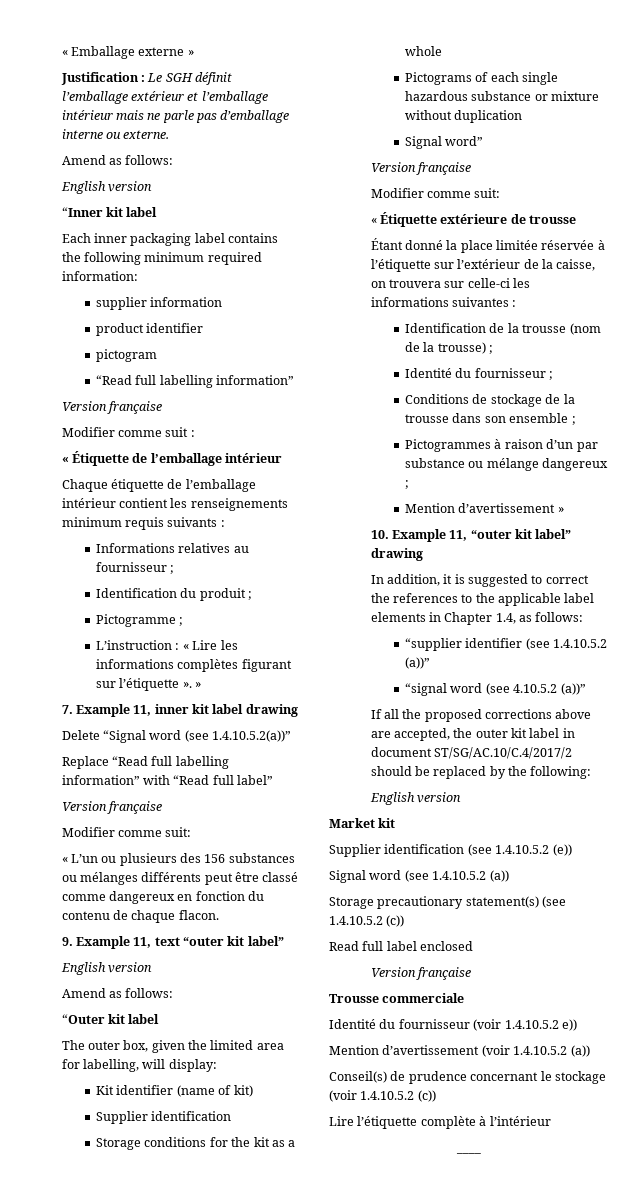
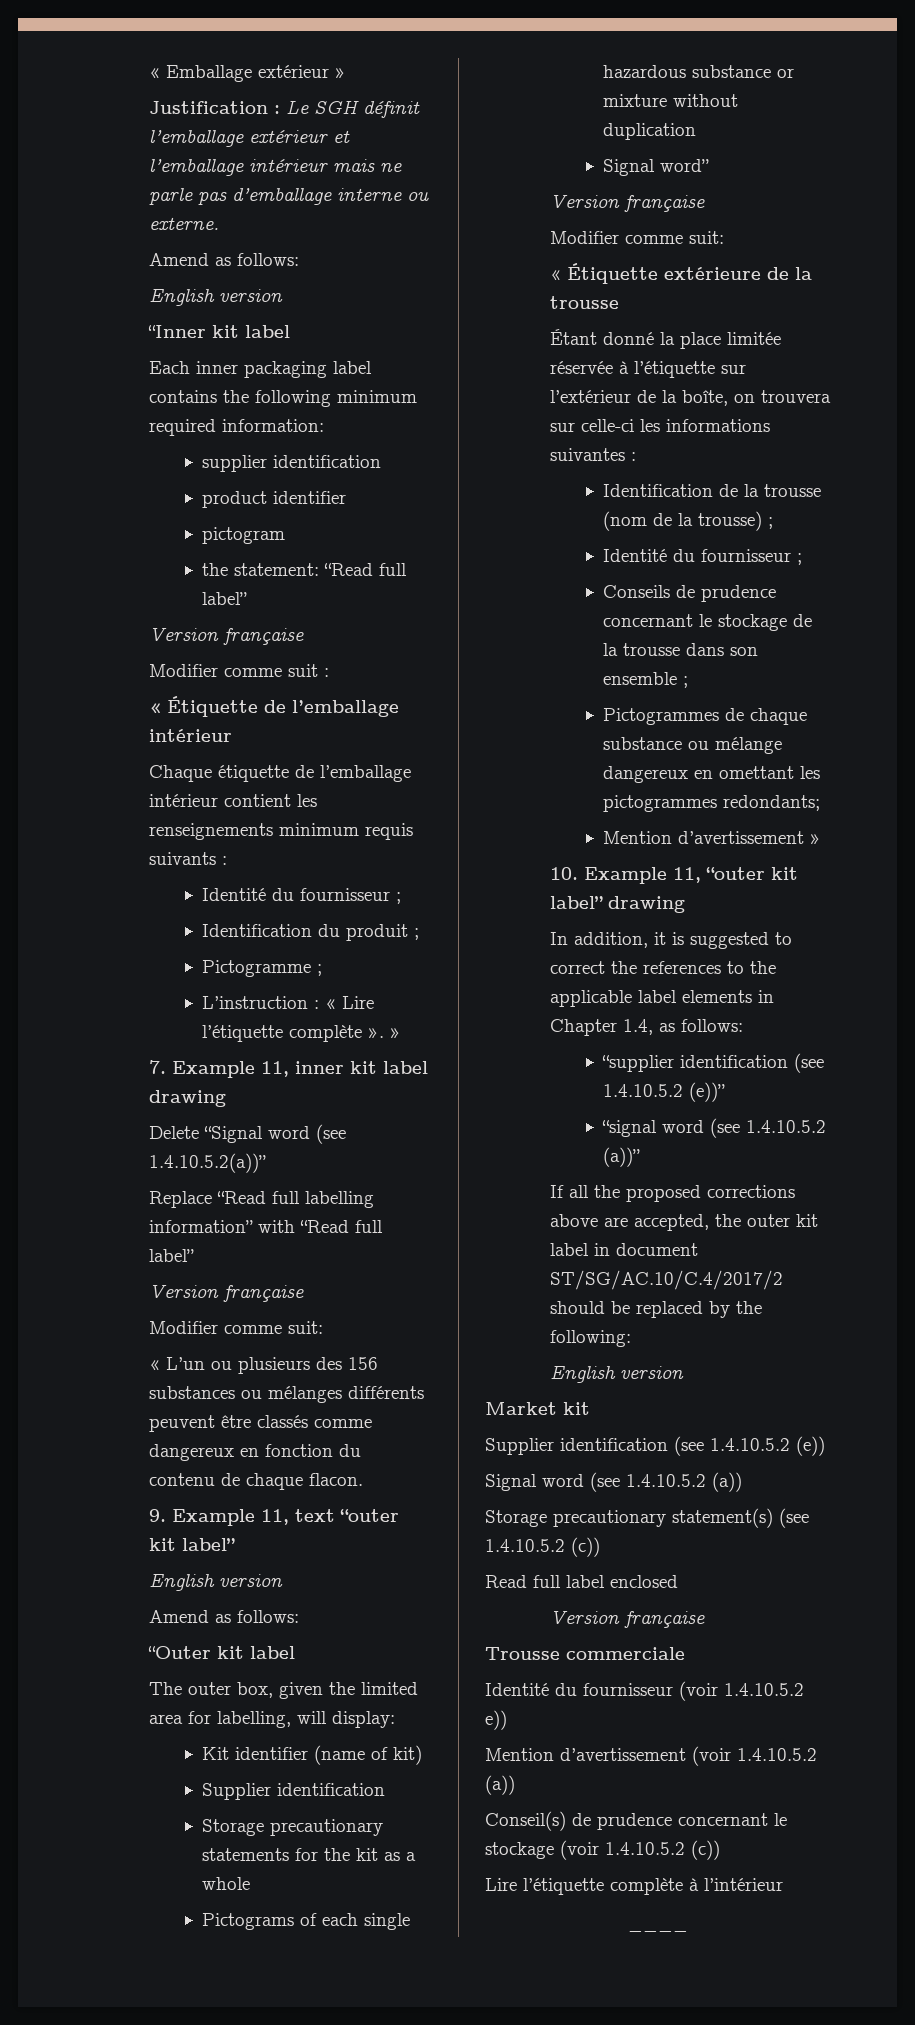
- « Emballage externe »
+ « Emballage extérieur »
- supplier information
+ supplier identification
  pictogram
- “Read full labelling information”
+ the statement: “Read full label”
  Chaque étiquette de l’emballage intérieur contient les renseignements minimum requis suivants :
- Informations relatives au fournisseur ;
+ Identité du fournisseur ;
- L’instruction : « Lire les informations complètes figurant sur l’étiquette ». »
+ L’instruction : « Lire l’étiquette complète ». »
- « L’un ou plusieurs des 156 substances ou mélanges différents peut être classé comme dangereux en fonction du contenu de chaque flacon.
+ « L’un ou plusieurs des 156 substances ou mélanges différents peuvent être classés comme dangereux en fonction du contenu de chaque flacon.
- Storage conditions for the kit as a whole
+ Storage precautionary statements for the kit as a whole
- « Étiquette extérieure de trousse
+ « Étiquette extérieure de la trousse
- Étant donné la place limitée réservée à l’étiquette sur l’extérieur de la caisse, on trouvera sur celle-ci les informations suivantes :
+ Étant donné la place limitée réservée à l’étiquette sur l’extérieur de la boîte, on trouvera sur celle-ci les informations suivantes :
- Conditions de stockage de la trousse dans son ensemble ;
+ Conseils de prudence concernant le stockage de la trousse dans son ensemble ;
- Pictogrammes à raison d’un par substance ou mélange dangereux ;
+ Pictogrammes de chaque substance ou mélange dangereux en omettant les pictogrammes redondants;
- “supplier identifier (see 1.4.10.5.2 (a))”
+ “supplier identification (see 1.4.10.5.2 (e))”
- “signal word (see 4.10.5.2 (a))”
+ “signal word (see 1.4.10.5.2 (a))”

